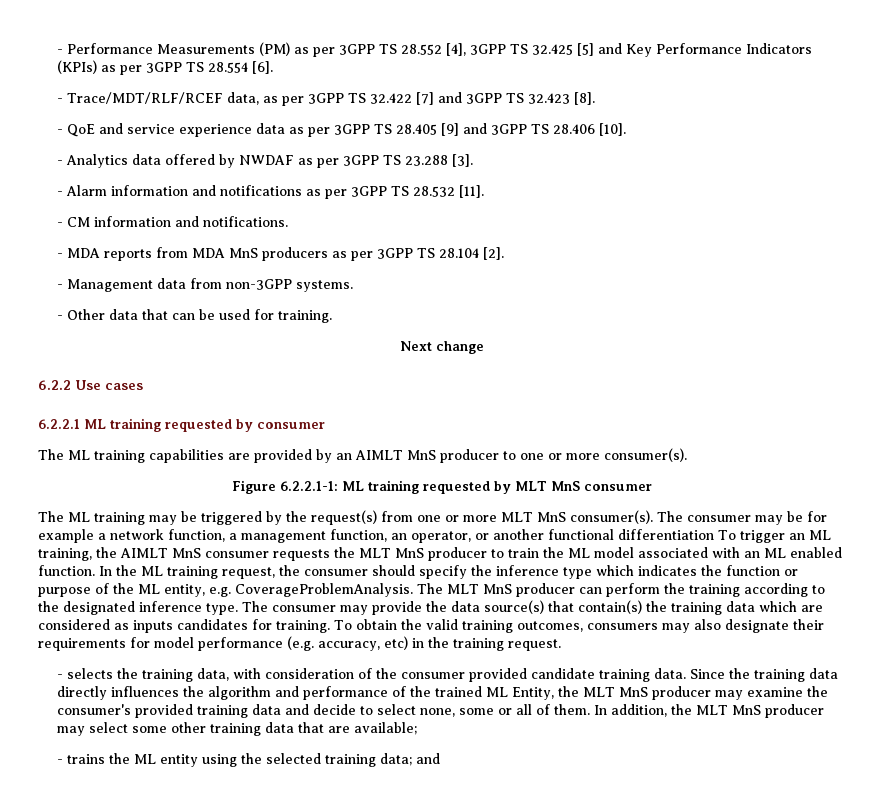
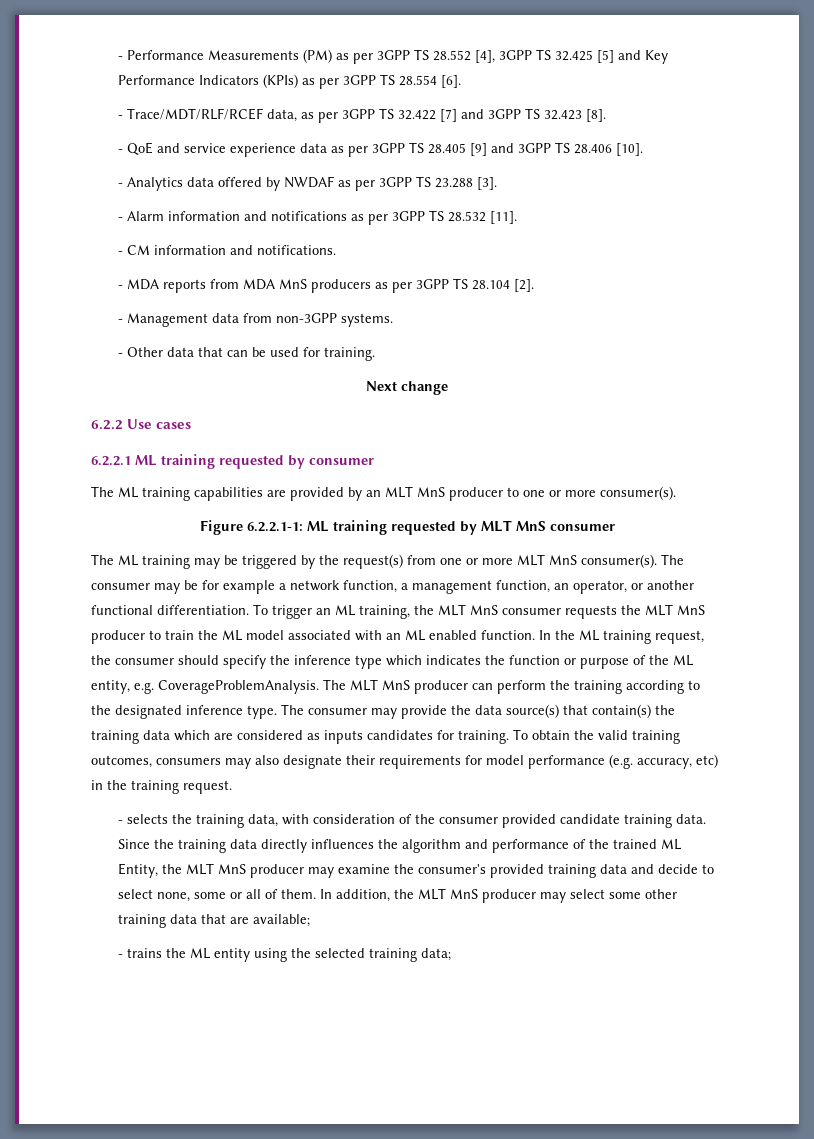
- The ML training capabilities are provided by an AIMLT MnS producer to one or more consumer(s).
+ The ML training capabilities are provided by an MLT MnS producer to one or more consumer(s).
- The consumer may be for example a network function, a management function, an operator, or another functional differentiation To trigger an ML training, the AIMLT MnS consumer requests the MLT MnS producer to train the ML model associated with an ML enabled function.
+ The consumer may be for example a network function, a management function, an operator, or another functional differentiation. To trigger an ML training, the MLT MnS consumer requests the MLT MnS producer to train the ML model associated with an ML enabled function.
- - trains the ML entity using the selected training data; and
+ - trains the ML entity using the selected training data;

